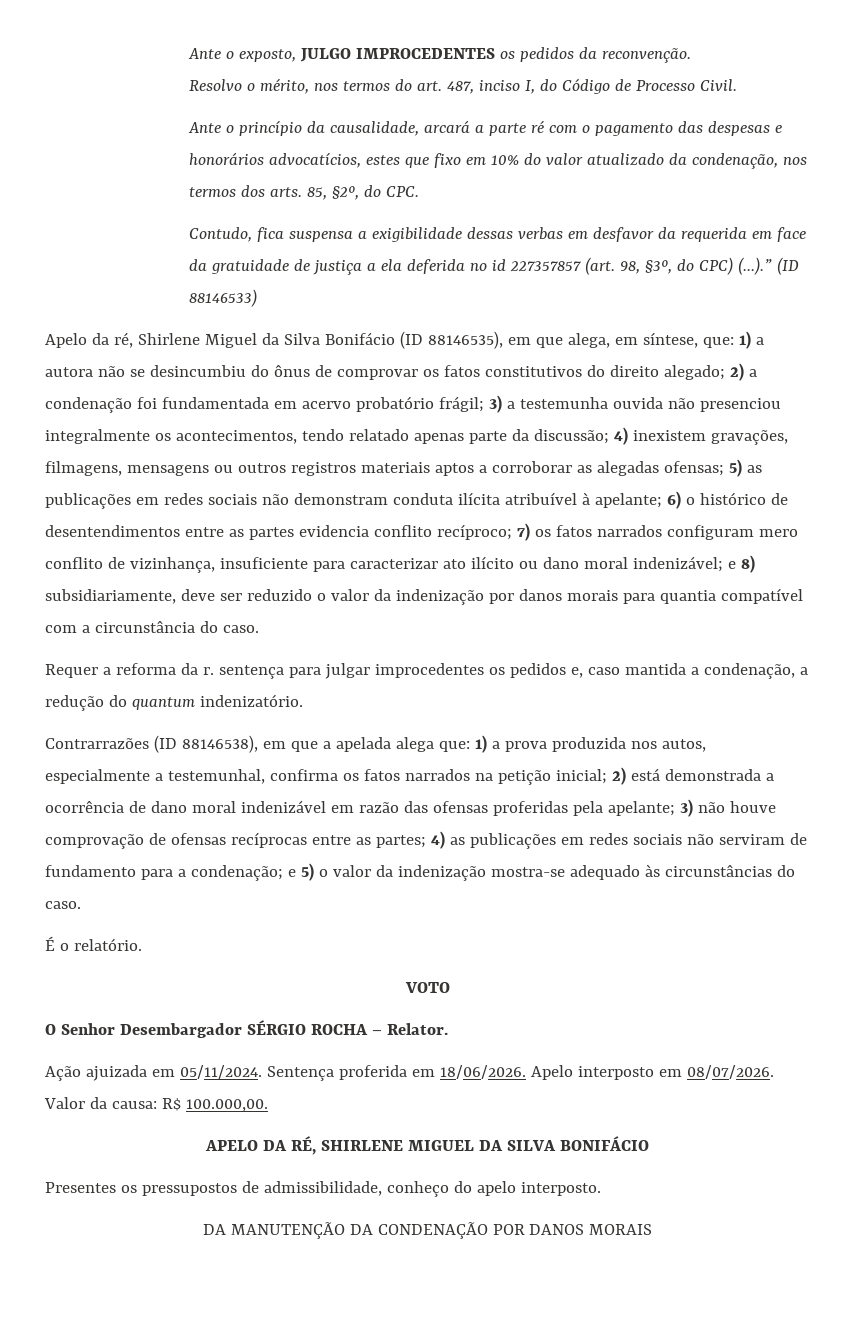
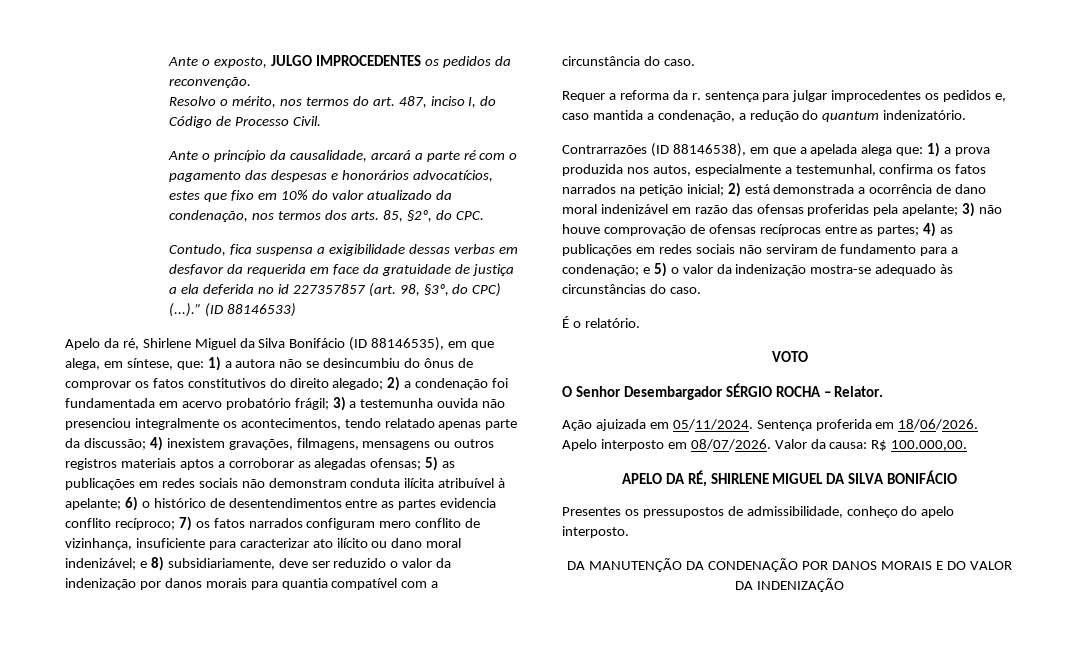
- DA MANUTENÇÃO DA CONDENAÇÃO POR DANOS MORAIS
+ DA MANUTENÇÃO DA CONDENAÇÃO POR DANOS MORAIS E DO VALOR DA INDENIZAÇÃO

